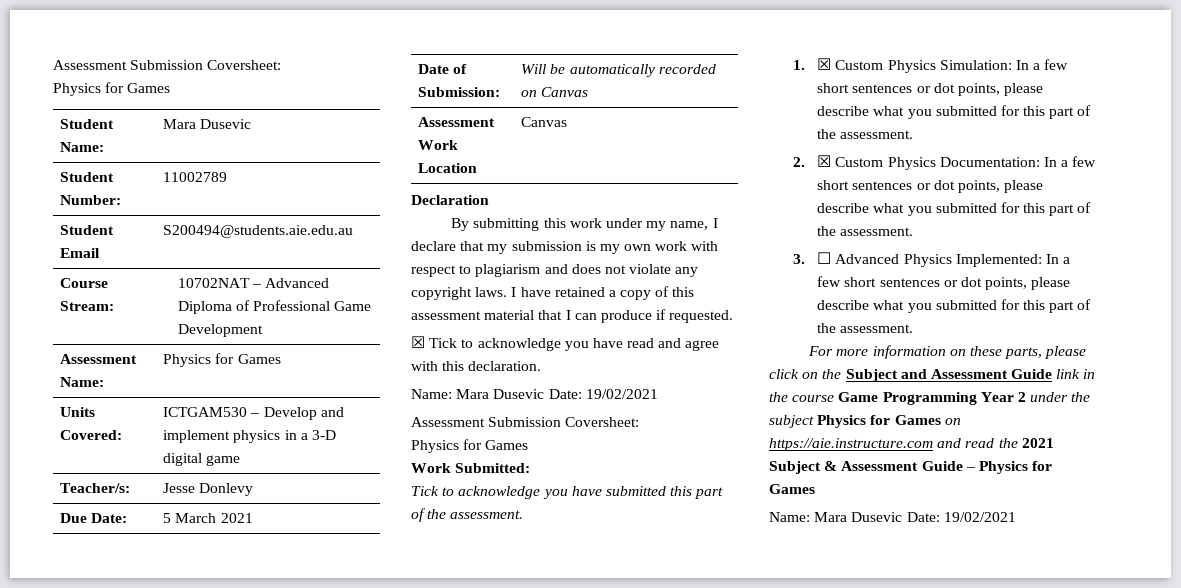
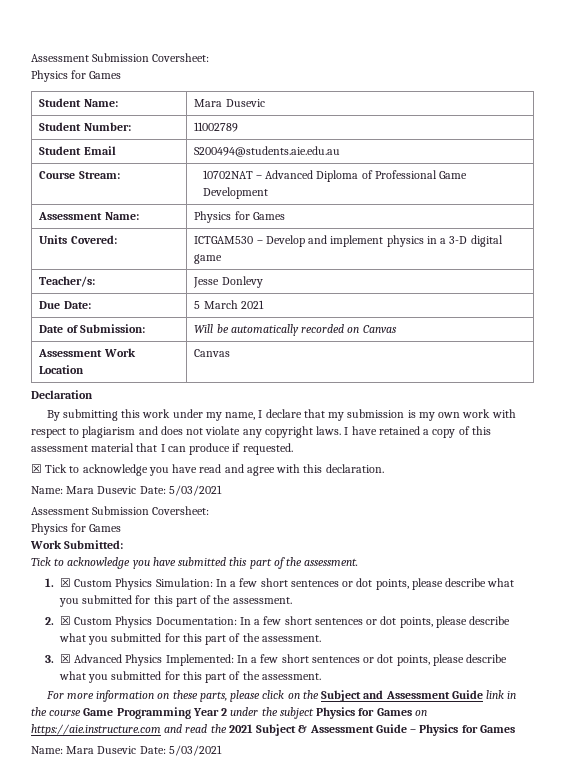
  ☒ Tick to acknowledge you have read and agree with this declaration.
- Name: Mara Dusevic Date: 19/02/2021
+ Name: Mara Dusevic Date: 5/03/2021
- 3. ☐ Advanced Physics Implemented: In a few short sentences or dot points, please describe what you submitted for this part of the assessment.
+ 3. ☒ Advanced Physics Implemented: In a few short sentences or dot points, please describe what you submitted for this part of the assessment.
  For more information on these parts, please click on the Subject and Assessment Guide link in the course Game Programming Year 2 under the subject Physics for Games on https://aie.instructure.com and read the 2021 Subject & Assessment Guide – Physics for Games
- Name: Mara Dusevic Date: 19/02/2021
+ Name: Mara Dusevic Date: 5/03/2021

